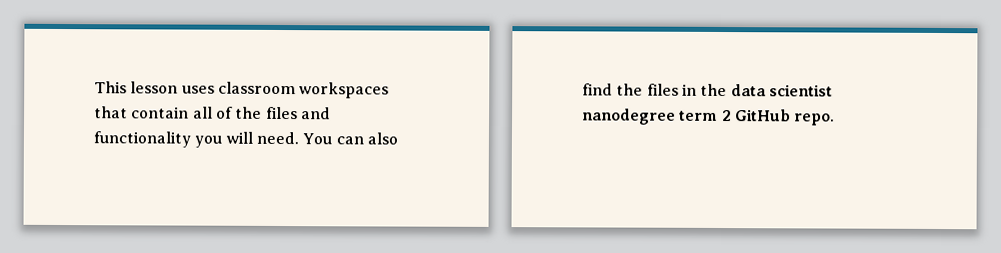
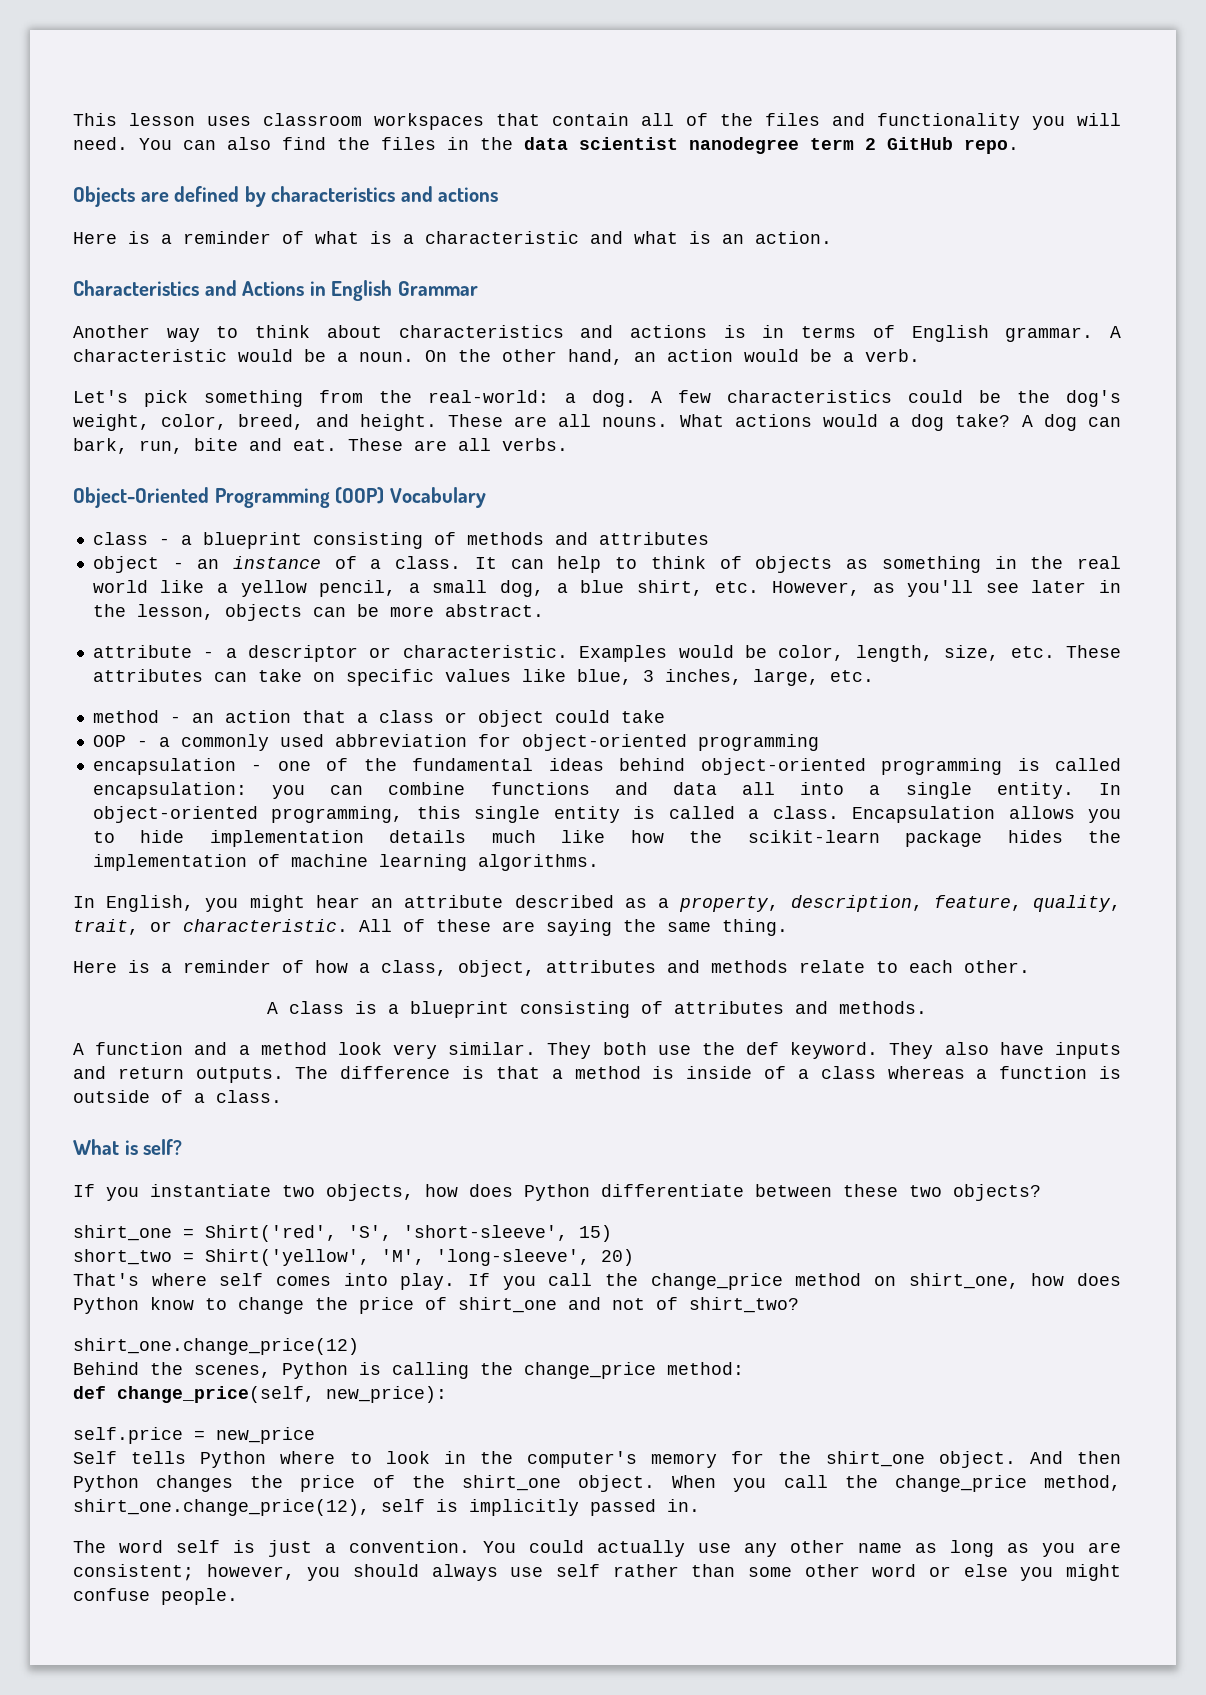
+ Objects are defined by characteristics and actions
+ Here is a reminder of what is a characteristic and what is an action.
+ Characteristics and Actions in English Grammar
+ Another way to think about characteristics and actions is in terms of English grammar. A characteristic would be a noun. On the other hand, an action would be a verb.
+ Let's pick something from the real-world: a dog. A few characteristics could be the dog's weight, color, breed, and height. These are all nouns. What actions would a dog take? A dog can bark, run, bite and eat. These are all verbs.
+ Object-Oriented Programming (OOP) Vocabulary
+ class - a blueprint consisting of methods and attributes
+ object - an instance of a class. It can help to think of objects as something in the real world like a yellow pencil, a small dog, a blue shirt, etc. However, as you'll see later in the lesson, objects can be more abstract.
+ attribute - a descriptor or characteristic. Examples would be color, length, size, etc. These attributes can take on specific values like blue, 3 inches, large, etc.
+ method - an action that a class or object could take
+ OOP - a commonly used abbreviation for object-oriented programming
+ encapsulation - one of the fundamental ideas behind object-oriented programming is called encapsulation: you can combine functions and data all into a single entity. In object-oriented programming, this single entity is called a class. Encapsulation allows you to hide implementation details much like how the scikit-learn package hides the implementation of machine learning algorithms.
+ In English, you might hear an attribute described as a property, description, feature, quality, trait, or characteristic. All of these are saying the same thing.
+ Here is a reminder of how a class, object, attributes and methods relate to each other.
+ A class is a blueprint consisting of attributes and methods.
+ A function and a method look very similar. They both use the def keyword. They also have inputs and return outputs. The difference is that a method is inside of a class whereas a function is outside of a class.
+ What is self?
+ If you instantiate two objects, how does Python differentiate between these two objects?
+ shirt_one = Shirt('red', 'S', 'short-sleeve', 15)
+ short_two = Shirt('yellow', 'M', 'long-sleeve', 20)
+ That's where self comes into play. If you call the change_price method on shirt_one, how does Python know to change the price of shirt_one and not of shirt_two?
+ shirt_one.change_price(12)
+ Behind the scenes, Python is calling the change_price method:
+ def change_price(self, new_price):
+ self.price = new_price
+ Self tells Python where to look in the computer's memory for the shirt_one object. And then Python changes the price of the shirt_one object. When you call the change_price method, shirt_one.change_price(12), self is implicitly passed in.
+ The word self is just a convention. You could actually use any other name as long as you are consistent; however, you should always use self rather than some other word or else you might confuse people.

